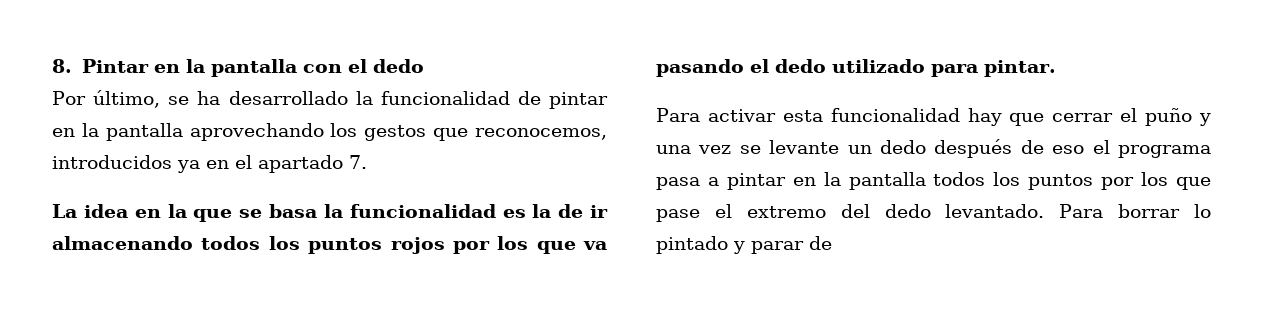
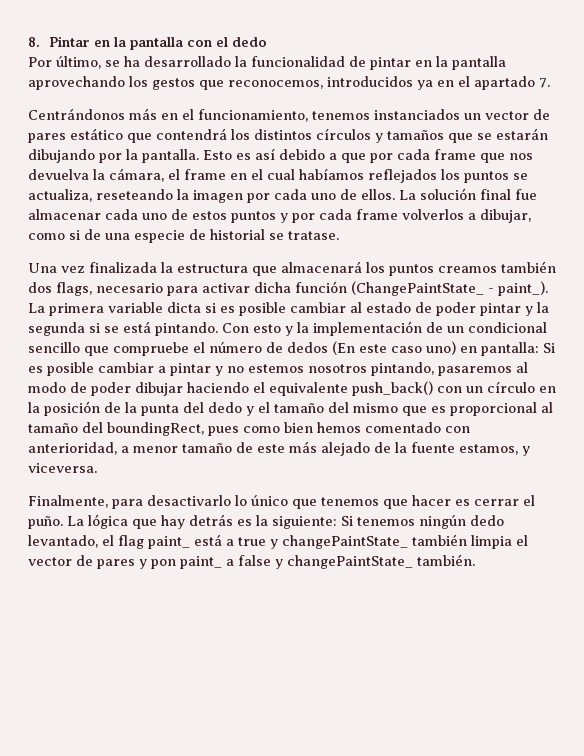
- La idea en la que se basa la funcionalidad es la de ir almacenando todos los puntos rojos por los que va pasando el dedo utilizado para pintar.
- Para activar esta funcionalidad hay que cerrar el puño y una vez se levante un dedo después de eso el programa pasa a pintar en la pantalla todos los puntos por los que pase el extremo del dedo levantado. Para borrar lo pintado y parar de
+ Centrándonos más en el funcionamiento, tenemos instanciados un vector de pares estático que contendrá los distintos círculos y tamaños que se estarán dibujando por la pantalla. Esto es así debido a que por cada frame que nos devuelva la cámara, el frame en el cual habíamos reflejados los puntos se actualiza, reseteando la imagen por cada uno de ellos. La solución final fue almacenar cada uno de estos puntos y por cada frame volverlos a dibujar, como si de una especie de historial se tratase.
+ Una vez finalizada la estructura que almacenará los puntos creamos también dos flags, necesario para activar dicha función (ChangePaintState_ - paint_). La primera variable dicta si es posible cambiar al estado de poder pintar y la segunda si se está pintando. Con esto y la implementación de un condicional sencillo que compruebe el número de dedos (En este caso uno) en pantalla: Si es posible cambiar a pintar y no estemos nosotros pintando, pasaremos al modo de poder dibujar haciendo el equivalente push_back() con un círculo en la posición de la punta del dedo y el tamaño del mismo que es proporcional al tamaño del boundingRect, pues como bien hemos comentado con anterioridad, a menor tamaño de este más alejado de la fuente estamos, y viceversa.
+ Finalmente, para desactivarlo lo único que tenemos que hacer es cerrar el puño. La lógica que hay detrás es la siguiente: Si tenemos ningún dedo levantado, el flag paint_ está a true y changePaintState_ también limpia el vector de pares y pon paint_ a false y changePaintState_ también.

